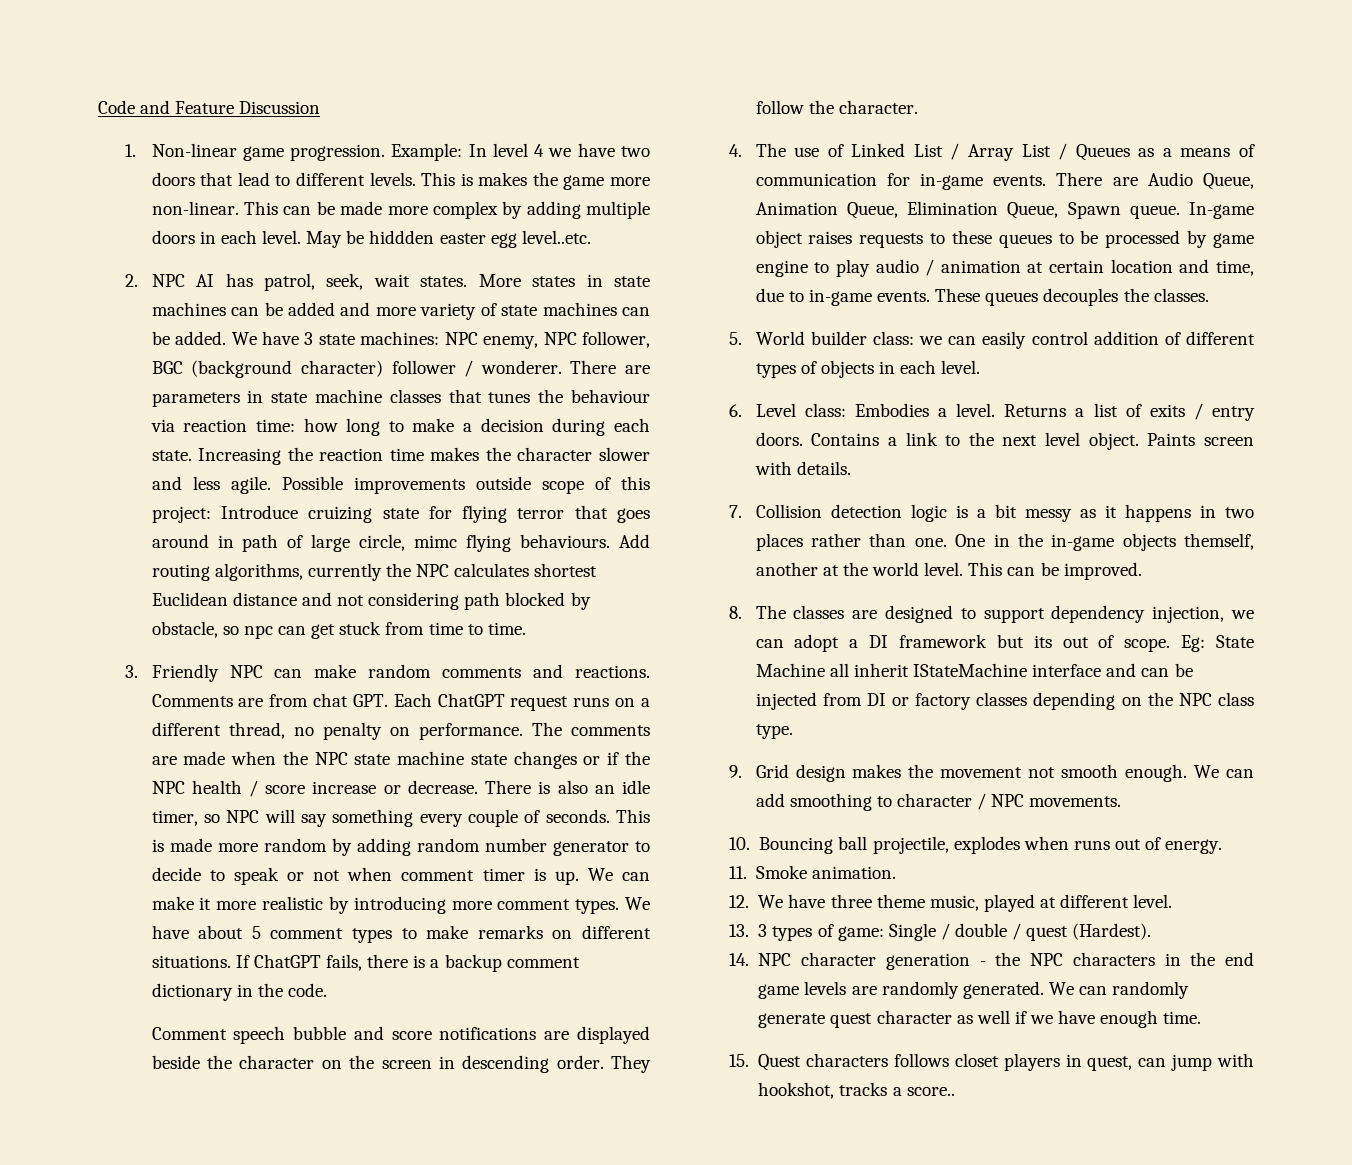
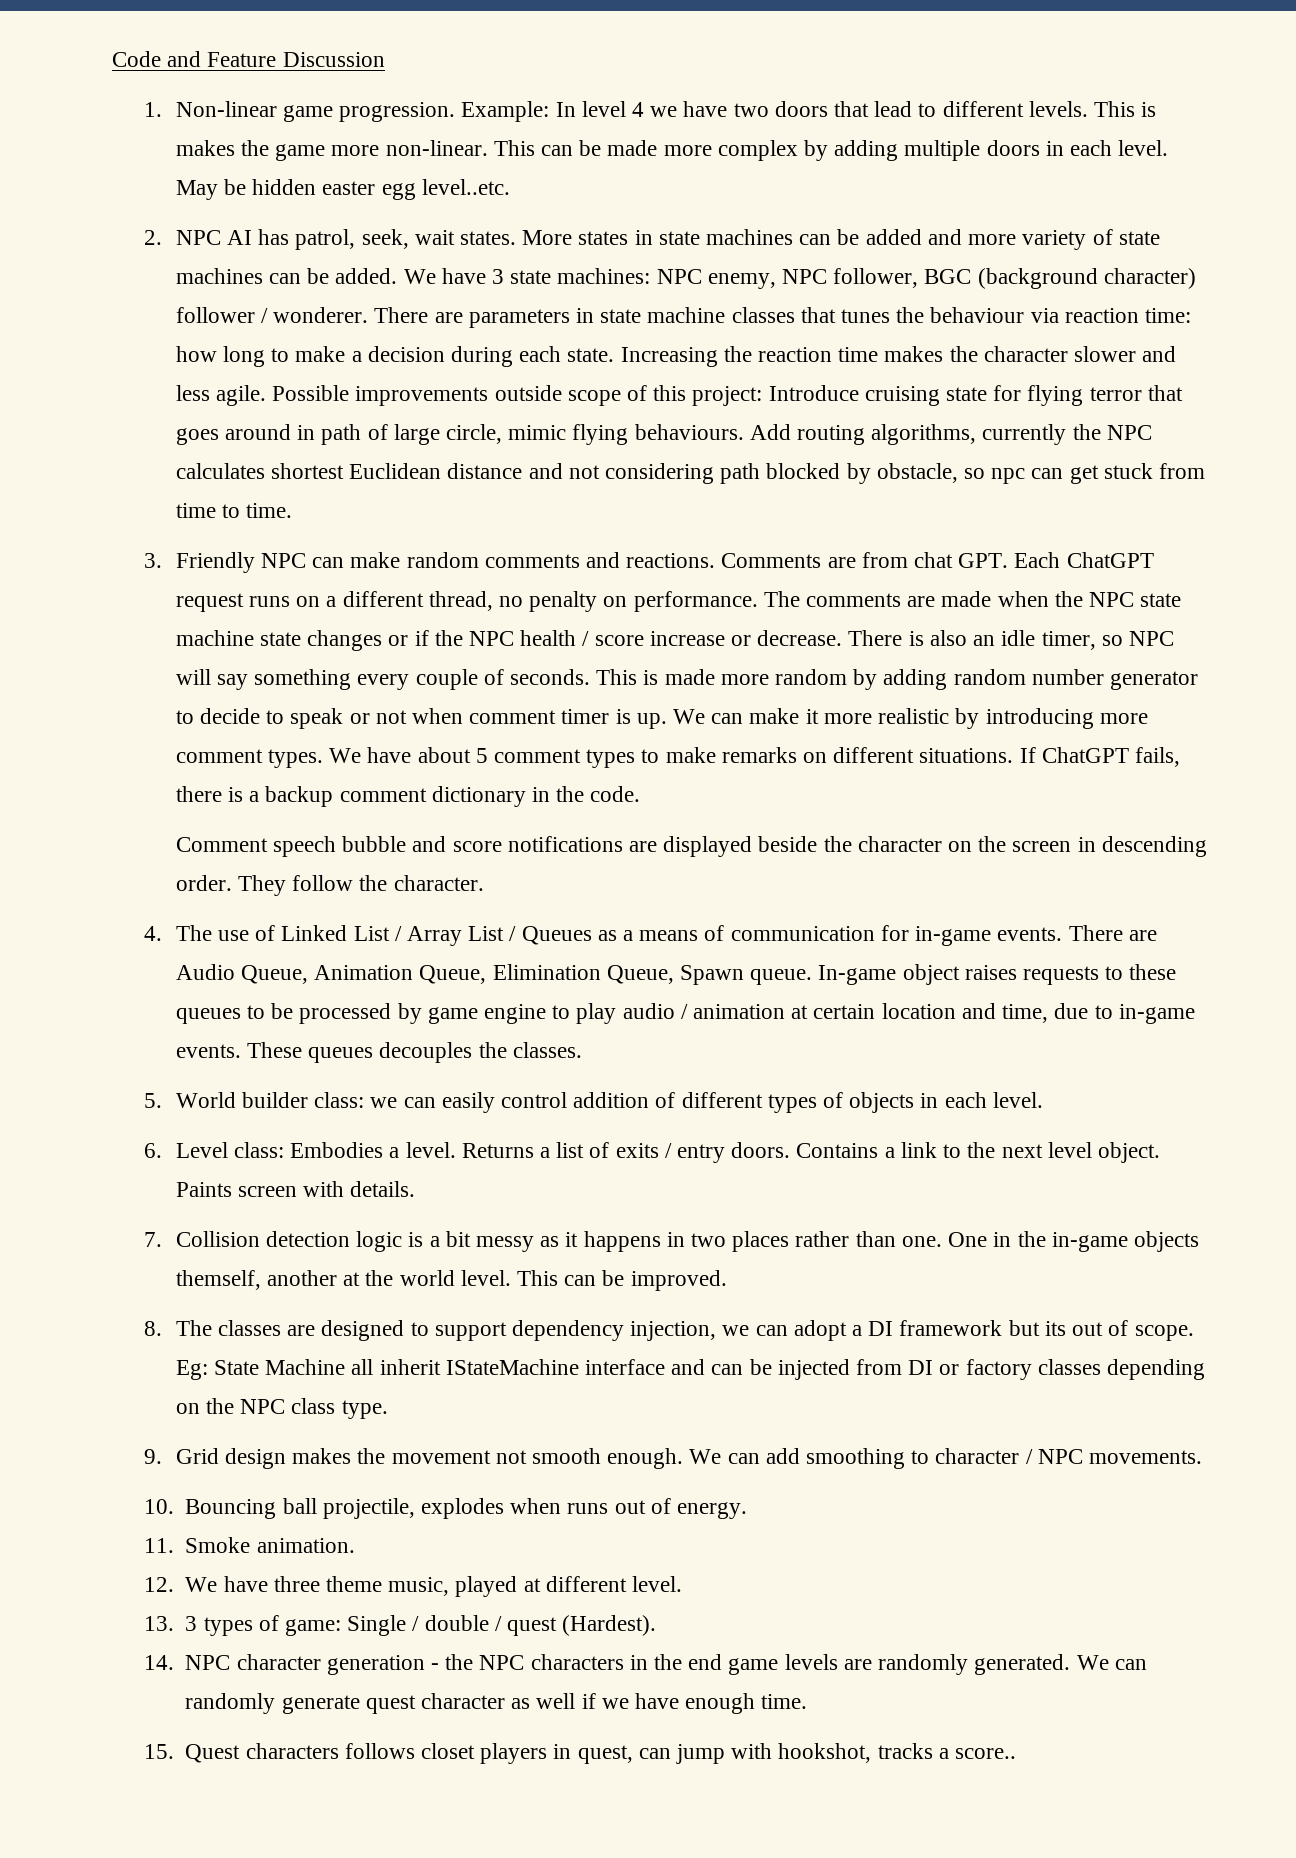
- May be hiddden easter egg level..etc.
+ May be hidden easter egg level..etc.
- Possible improvements outside scope of this project: Introduce cruizing state for flying terror that goes around in path of large circle, mimc flying behaviours.
+ Possible improvements outside scope of this project: Introduce cruising state for flying terror that goes around in path of large circle, mimic flying behaviours.

